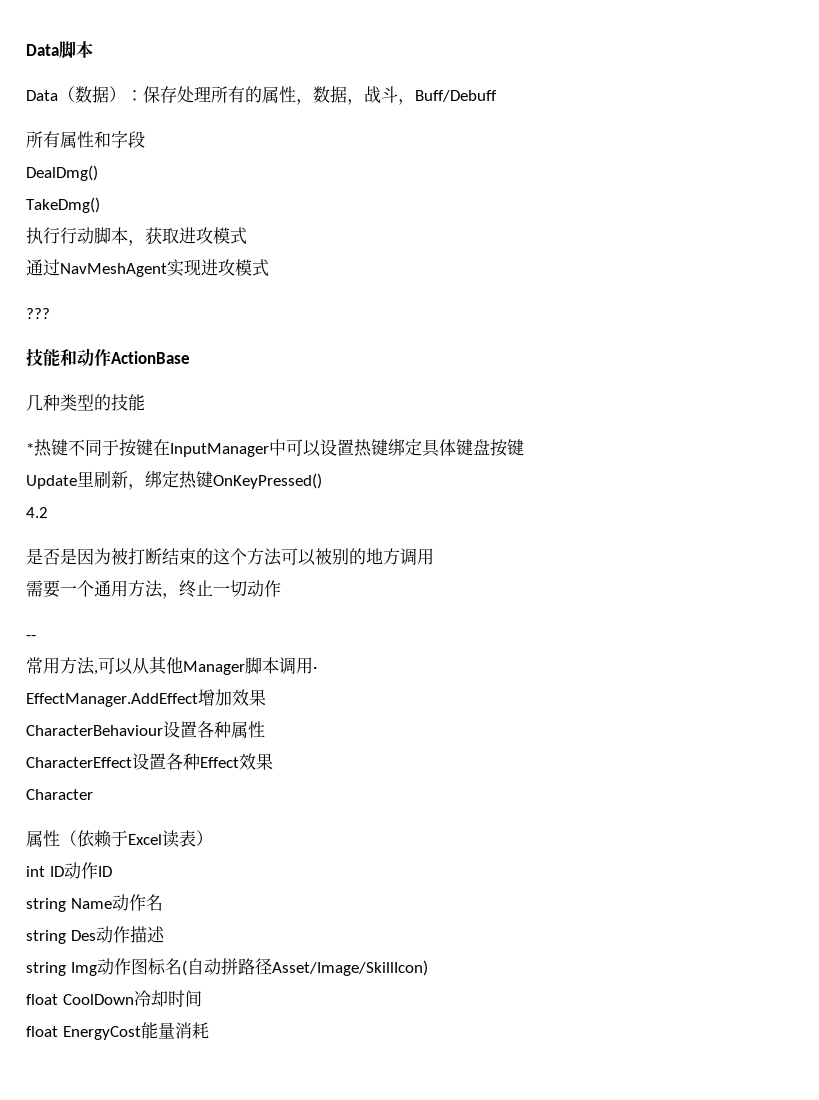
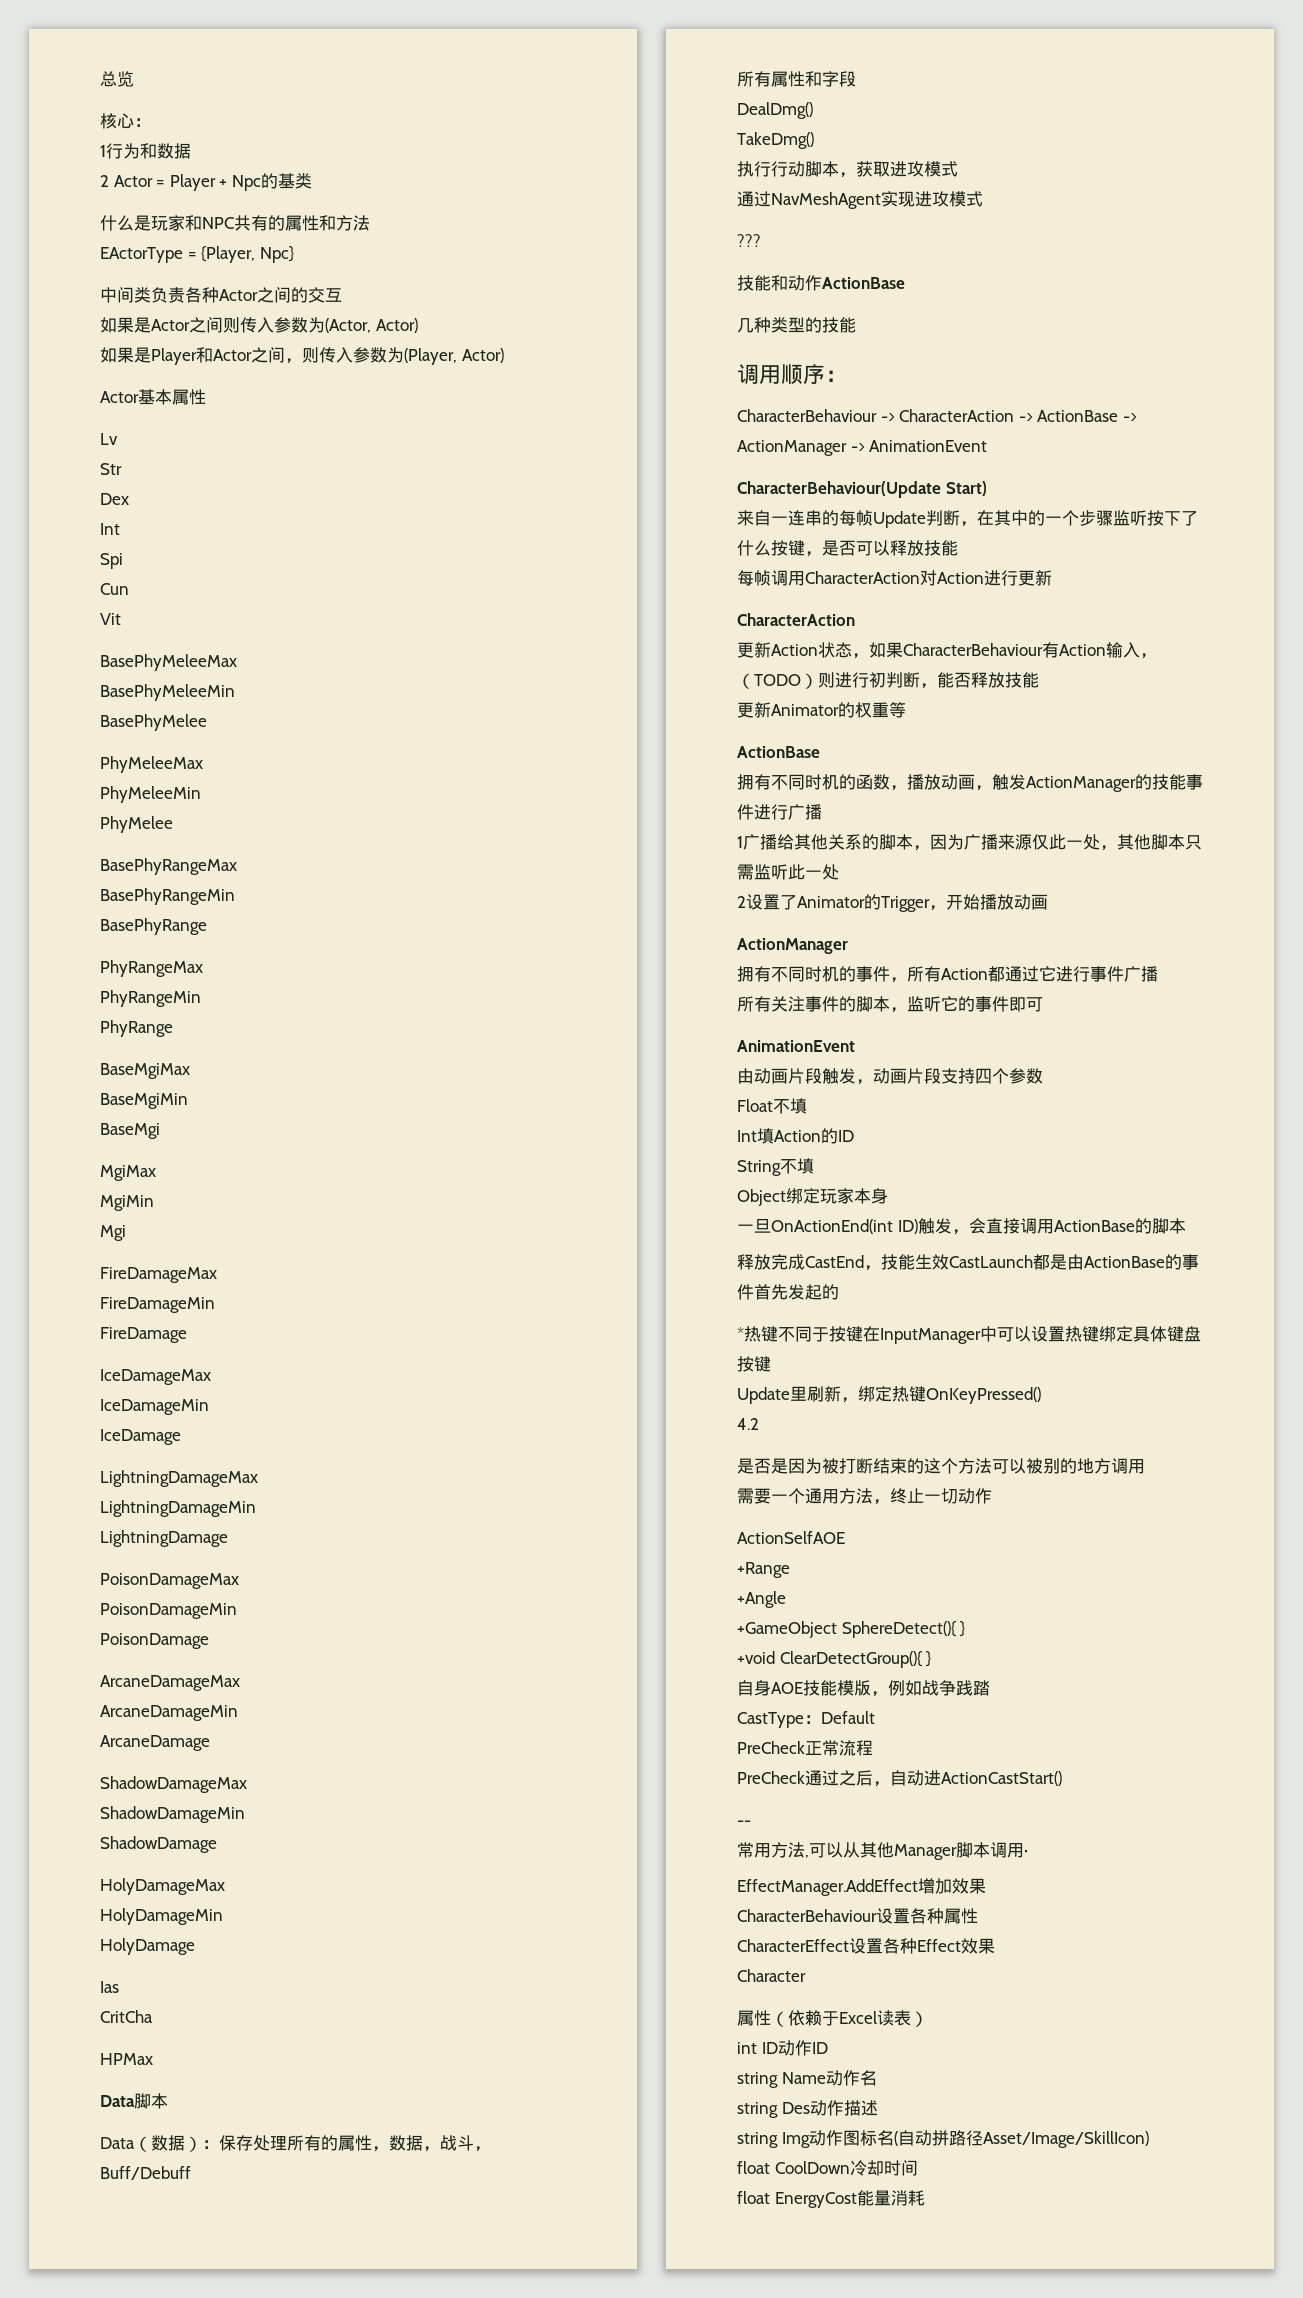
+ 总览
+ 核心：
+ 1行为和数据
+ 2 Actor = Player + Npc的基类
+ 什么是玩家和NPC共有的属性和方法
+ EActorType = {Player, Npc}
+ 中间类负责各种Actor之间的交互
+ 如果是Actor之间则传入参数为(Actor, Actor)
+ 如果是Player和Actor之间，则传入参数为(Player, Actor)
+ Actor基本属性
+ Lv
+ Str
+ Dex
+ Int
+ Spi
+ Cun
+ Vit
+ BasePhyMeleeMax
+ BasePhyMeleeMin
+ BasePhyMelee
+ PhyMeleeMax
+ PhyMeleeMin
+ PhyMelee
+ BasePhyRangeMax
+ BasePhyRangeMin
+ BasePhyRange
+ PhyRangeMax
+ PhyRangeMin
+ PhyRange
+ BaseMgiMax
+ BaseMgiMin
+ BaseMgi
+ MgiMax
+ MgiMin
+ Mgi
+ FireDamageMax
+ FireDamageMin
+ FireDamage
+ IceDamageMax
+ IceDamageMin
+ IceDamage
+ LightningDamageMax
+ LightningDamageMin
+ LightningDamage
+ PoisonDamageMax
+ PoisonDamageMin
+ PoisonDamage
+ ArcaneDamageMax
+ ArcaneDamageMin
+ ArcaneDamage
+ ShadowDamageMax
+ ShadowDamageMin
+ ShadowDamage
+ HolyDamageMax
+ HolyDamageMin
+ HolyDamage
+ Ias
+ CritCha
+ HPMax
+ 调用顺序：
+ CharacterBehaviour -> CharacterAction -> ActionBase -> ActionManager -> AnimationEvent
+ CharacterBehaviour(Update Start)
+ 来自一连串的每帧Update判断，在其中的一个步骤监听按下了什么按键，是否可以释放技能
+ 每帧调用CharacterAction对Action进行更新
+ CharacterAction
+ 更新Action状态，如果CharacterBehaviour有Action输入，（TODO）则进行初判断，能否释放技能
+ 更新Animator的权重等
+ ActionBase
+ 拥有不同时机的函数，播放动画，触发ActionManager的技能事件进行广播
+ 1广播给其他关系的脚本，因为广播来源仅此一处，其他脚本只需监听此一处
+ 2设置了Animator的Trigger，开始播放动画
+ ActionManager
+ 拥有不同时机的事件，所有Action都通过它进行事件广播
+ 所有关注事件的脚本，监听它的事件即可
+ AnimationEvent
+ 由动画片段触发，动画片段支持四个参数
+ Float不填
+ Int填Action的ID
+ String不填
+ Object绑定玩家本身
+ 一旦OnActionEnd(int ID)触发，会直接调用ActionBase的脚本
+ 释放完成CastEnd，技能生效CastLaunch都是由ActionBase的事件首先发起的
+ ActionSelfAOE
+ +Range
+ +Angle
+ +GameObject SphereDetect(){ }
+ +void ClearDetectGroup(){ }
+ 自身AOE技能模版，例如战争践踏
+ CastType：Default
+ PreCheck正常流程
+ PreCheck通过之后，自动进ActionCastStart()

